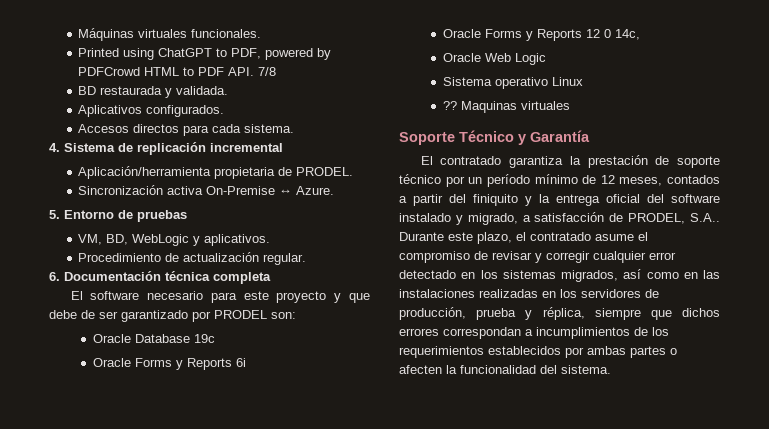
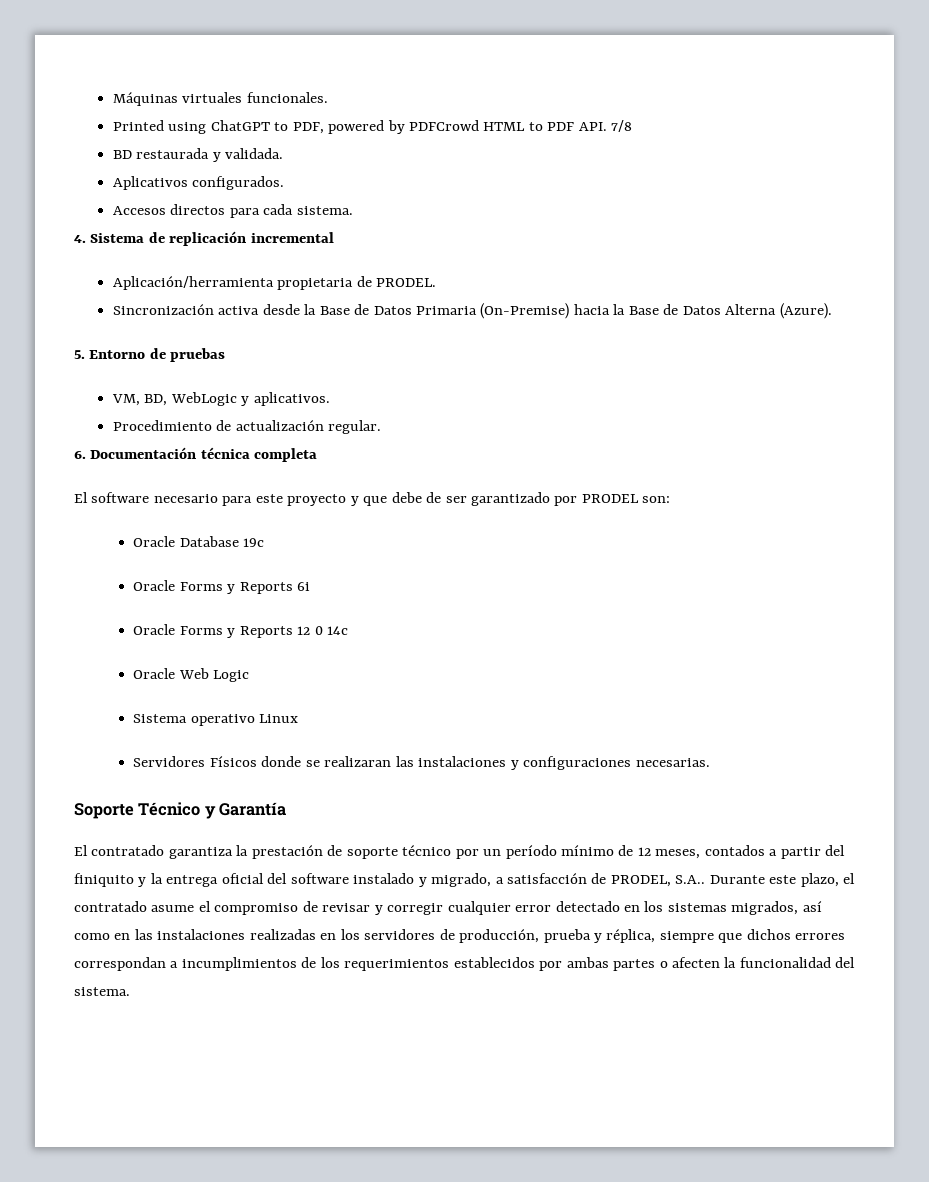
- Sincronización activa On-Premise ↔ Azure.
+ Sincronización activa desde la Base de Datos Primaria (On-Premise) hacia la Base de Datos Alterna (Azure).
- Oracle Forms y Reports 12 0 14c,
+ Oracle Forms y Reports 12 0 14c
- ?? Maquinas virtuales
+ Servidores Físicos donde se realizaran las instalaciones y configuraciones necesarias.

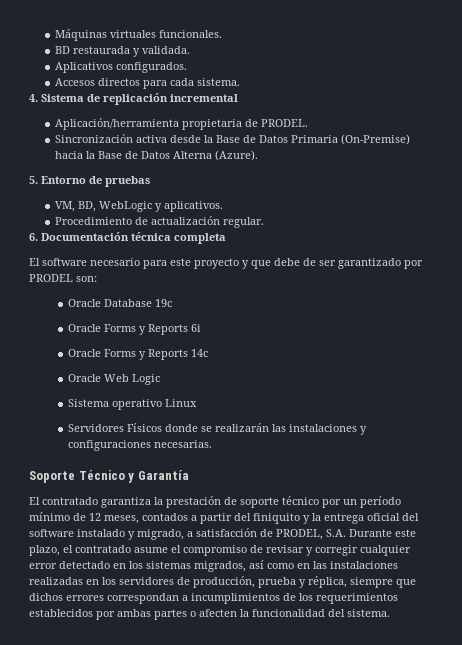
- Printed using ChatGPT to PDF, powered by PDFCrowd HTML to PDF API. 7/8
- Oracle Forms y Reports 12 0 14c
+ Oracle Forms y Reports 14c
- Servidores Físicos donde se realizaran las instalaciones y configuraciones necesarias.
+ Servidores Físicos donde se realizarán las instalaciones y configuraciones necesarias.
- El contratado garantiza la prestación de soporte técnico por un período mínimo de 12 meses, contados a partir del finiquito y la entrega oficial del software instalado y migrado, a satisfacción de PRODEL, S.A.. Durante este plazo, el contratado asume el compromiso de revisar y corregir cualquier error detectado en los sistemas migrados, así como en las instalaciones realizadas en los servidores de producción, prueba y réplica, siempre que dichos errores correspondan a incumplimientos de los requerimientos establecidos por ambas partes o afecten la funcionalidad del sistema.
+ El contratado garantiza la prestación de soporte técnico por un período mínimo de 12 meses, contados a partir del finiquito y la entrega oficial del software instalado y migrado, a satisfacción de PRODEL, S.A. Durante este plazo, el contratado asume el compromiso de revisar y corregir cualquier error detectado en los sistemas migrados, así como en las instalaciones realizadas en los servidores de producción, prueba y réplica, siempre que dichos errores correspondan a incumplimientos de los requerimientos establecidos por ambas partes o afecten la funcionalidad del sistema.

